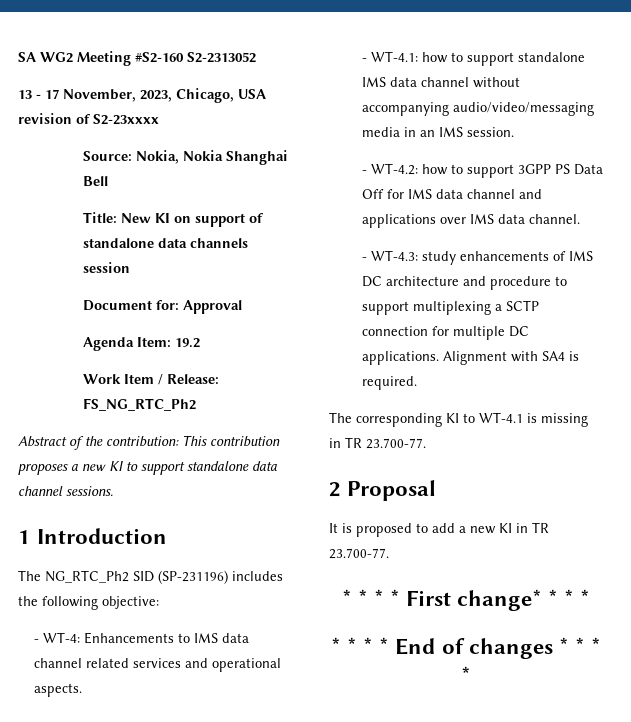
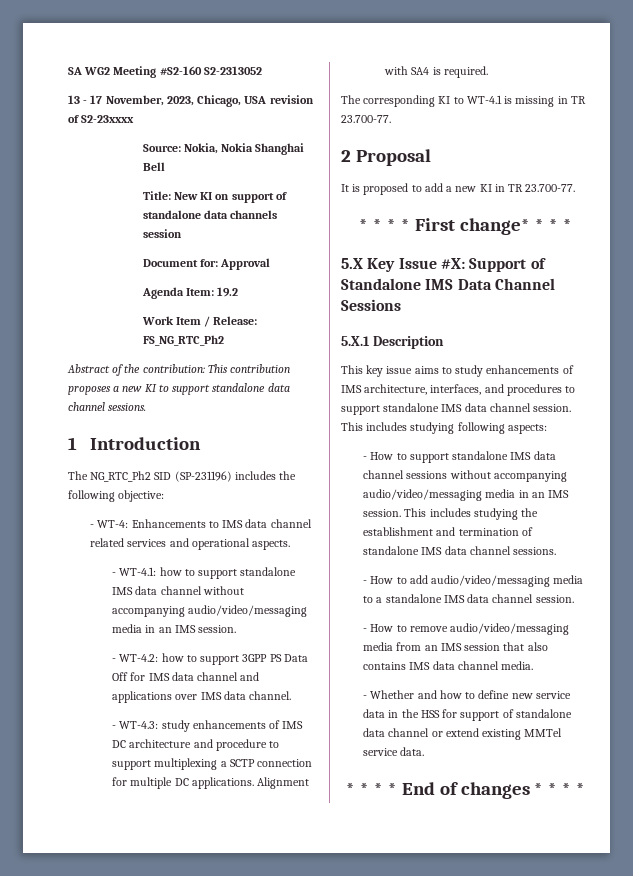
+ 5.X Key Issue #X: Support of Standalone IMS Data Channel Sessions
+ 5.X.1 Description
+ This key issue aims to study enhancements of IMS architecture, interfaces, and procedures to support standalone IMS data channel session. This includes studying following aspects:
+ - How to support standalone IMS data channel sessions without accompanying audio/video/messaging media in an IMS session. This includes studying the establishment and termination of standalone IMS data channel sessions.
+ - How to add audio/video/messaging media to a standalone IMS data channel session.
+ - How to remove audio/video/messaging media from an IMS session that also contains IMS data channel media.
+ - Whether and how to define new service data in the HSS for support of standalone data channel or extend existing MMTel service data.

